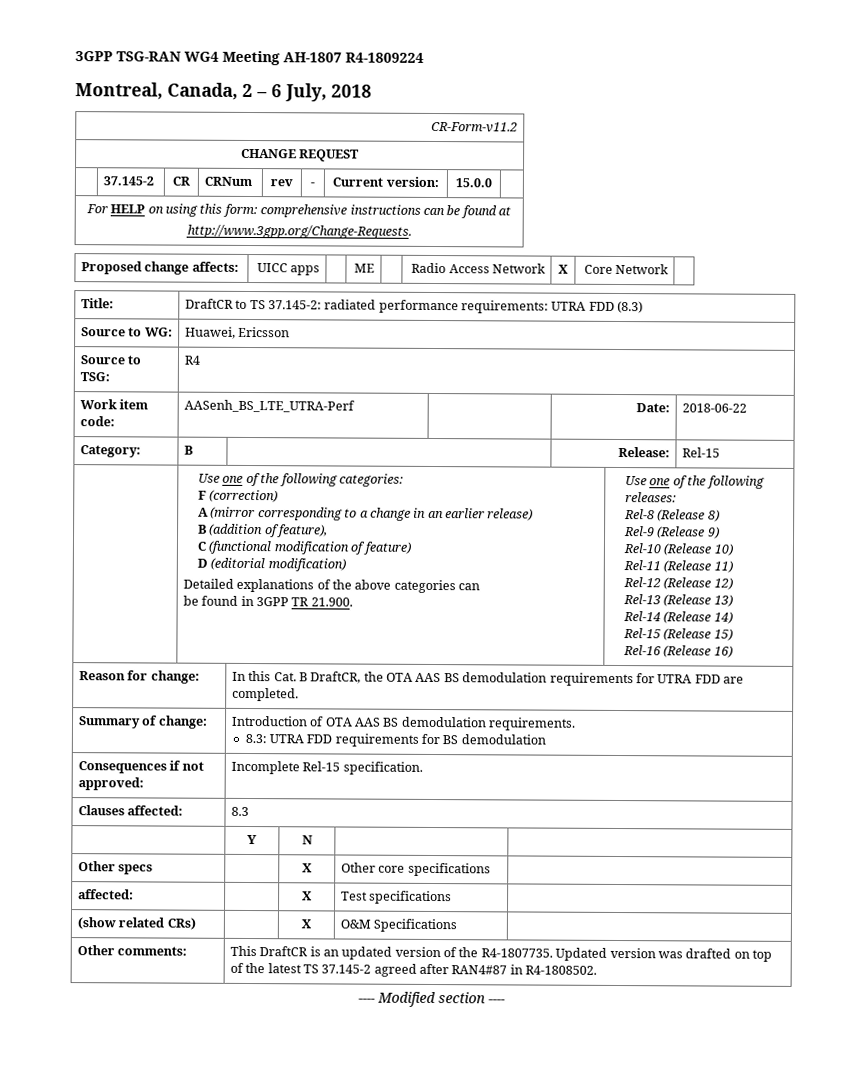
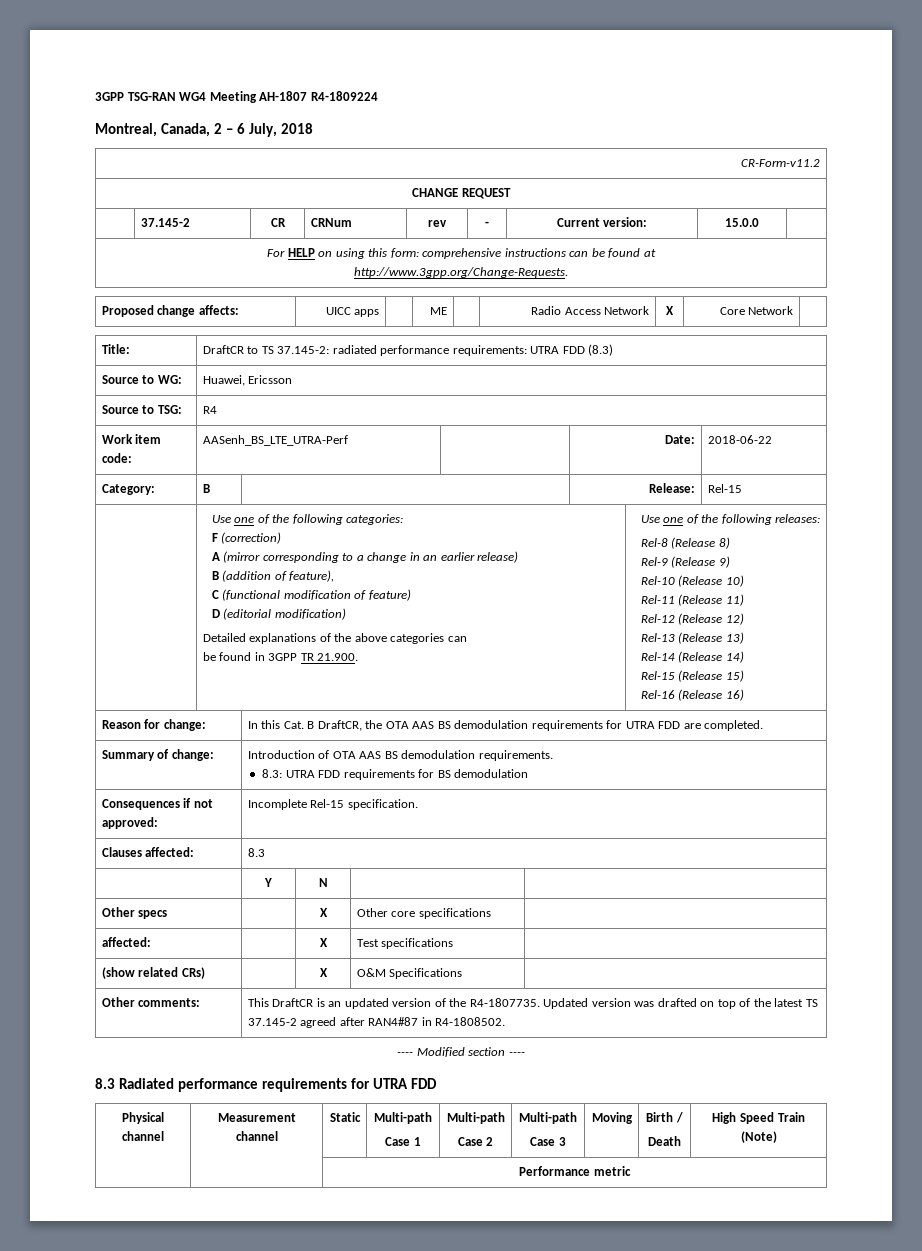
+ 8.3 Radiated performance requirements for UTRA FDD
+ Physical channel | Measurement channel | Static | Multi-path
+ Case 1 | Multi-path
+ Case 2 | Multi-path
+ Case 3 | Moving | Birth /
+ Death | High Speed Train (Note)
+ | | Performance metric

